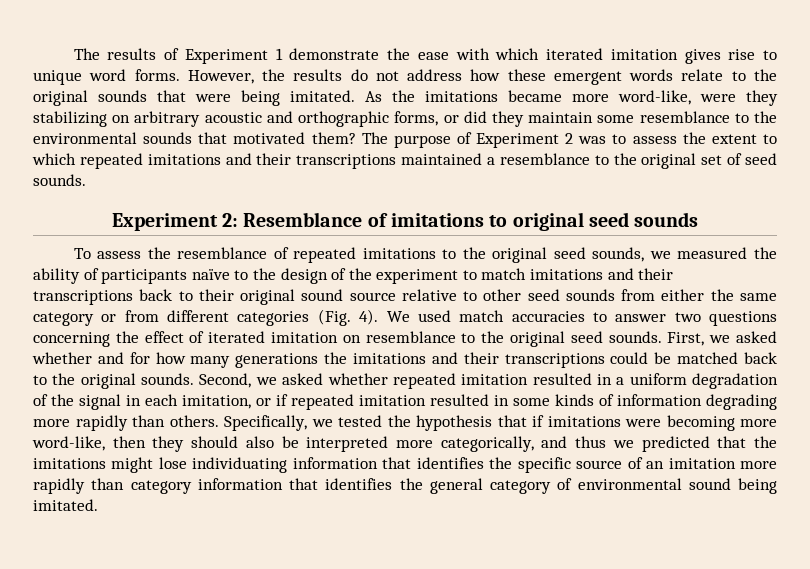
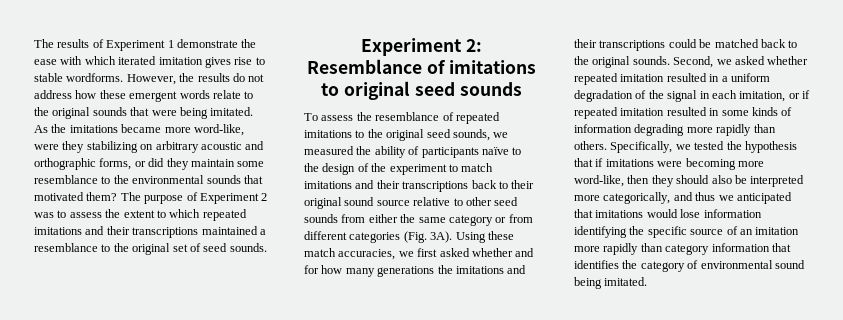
- The results of Experiment 1 demonstrate the ease with which iterated imitation gives rise to unique word forms.
+ The results of Experiment 1 demonstrate the ease with which iterated imitation gives rise to stable wordforms.
- To assess the resemblance of repeated imitations to the original seed sounds, we measured the ability of participants naïve to the design of the experiment to match imitations and their transcriptions back to their original sound source relative to other seed sounds from either the same category or from different categories (Fig. 4). We used match accuracies to answer two questions concerning the effect of iterated imitation on resemblance to the original seed sounds. First, we asked whether and for how many generations the imitations and their transcriptions could be matched back to the original sounds.
+ To assess the resemblance of repeated imitations to the original seed sounds, we measured the ability of participants naïve to the design of the experiment to match imitations and their transcriptions back to their original sound source relative to other seed sounds from either the same category or from different categories (Fig. 3A). Using these match accuracies, we first asked whether and for how many generations the imitations and their transcriptions could be matched back to the original sounds.
- Specifically, we tested the hypothesis that if imitations were becoming more word-like, then they should also be interpreted more categorically, and thus we predicted that the imitations might lose individuating information that identifies the specific source of an imitation more rapidly than category information that identifies the general category of environmental sound being imitated.
+ Specifically, we tested the hypothesis that if imitations were becoming more word-like, then they should also be interpreted more categorically, and thus we anticipated that imitations would lose information identifying the specific source of an imitation more rapidly than category information that identifies the category of environmental sound being imitated.

